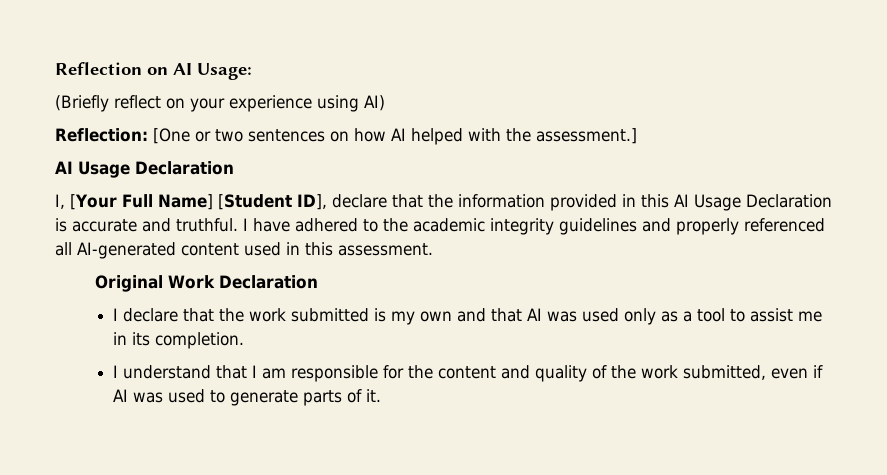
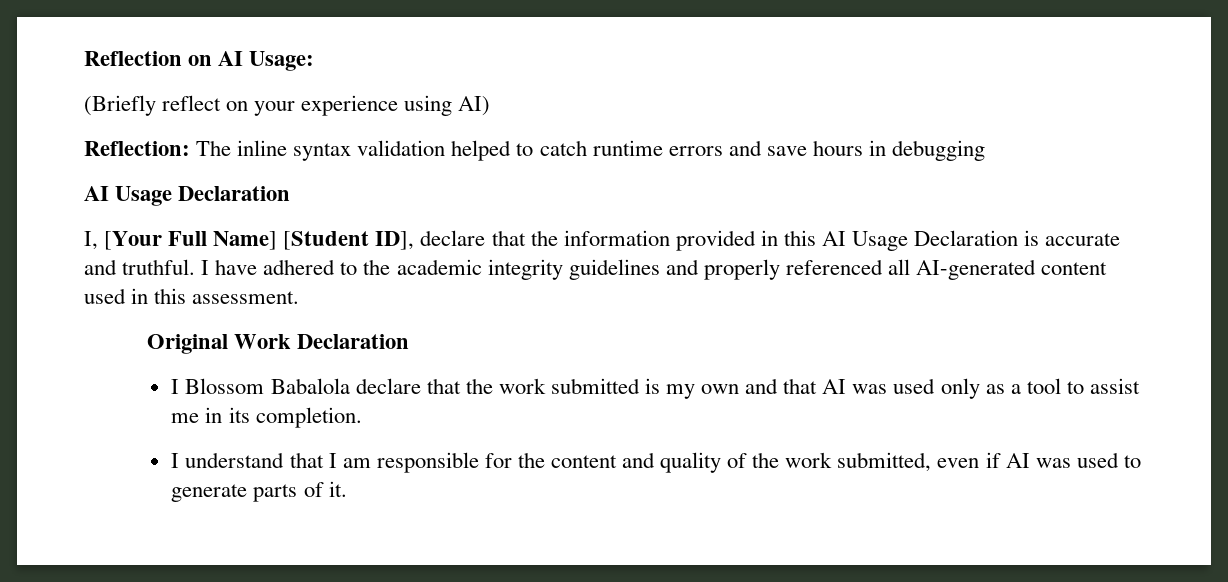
- Reflection: [One or two sentences on how AI helped with the assessment.]
+ Reflection: The inline syntax validation helped to catch runtime errors and save hours in debugging
- I declare that the work submitted is my own and that AI was used only as a tool to assist me in its completion.
+ I Blossom Babalola declare that the work submitted is my own and that AI was used only as a tool to assist me in its completion.

